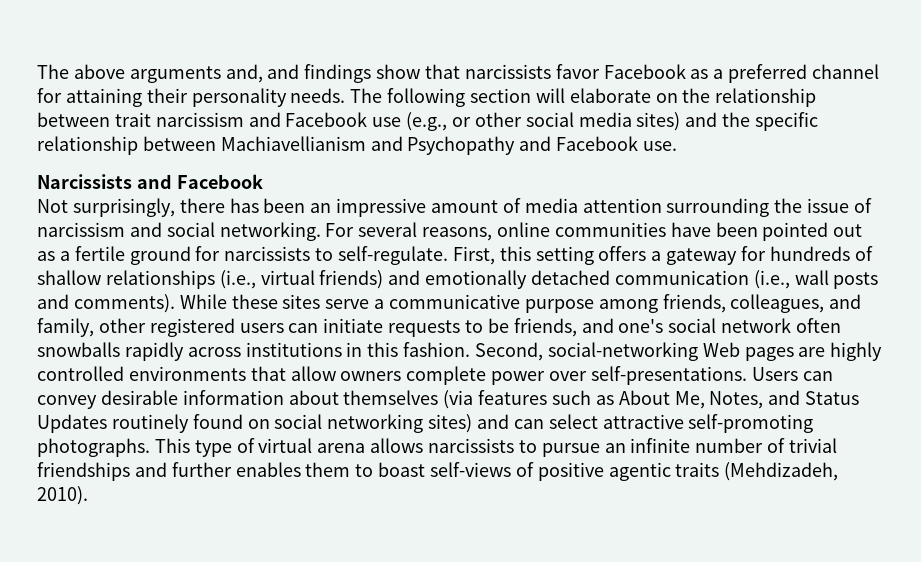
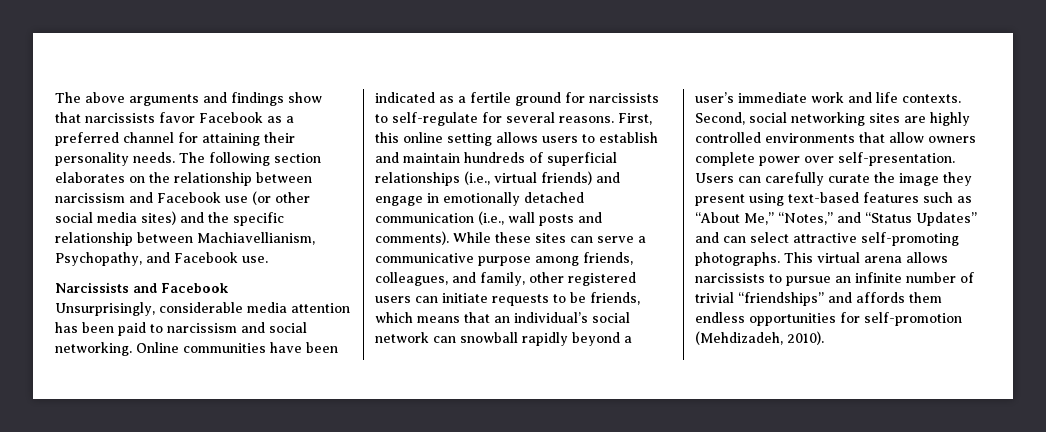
- The above arguments and, and findings show that narcissists favor Facebook as a preferred channel for attaining their personality needs.
+ The above arguments and findings show that narcissists favor Facebook as a preferred channel for attaining their personality needs.
- The following section will elaborate on the relationship between trait narcissism and Facebook use (e.g., or other social media sites) and the specific relationship between Machiavellianism and Psychopathy and Facebook use.
+ The following section elaborates on the relationship between narcissism and Facebook use (or other social media sites) and the specific relationship between Machiavellianism, Psychopathy, and Facebook use.
- Not surprisingly, there has been an impressive amount of media attention surrounding the issue of narcissism and social networking. For several reasons, online communities have been pointed out as a fertile ground for narcissists to self-regulate. First, this setting offers a gateway for hundreds of shallow relationships (i.e., virtual friends) and emotionally detached communication (i.e., wall posts and comments).
+ Unsurprisingly, considerable media attention has been paid to narcissism and social networking. Online communities have been indicated as a fertile ground for narcissists to self-regulate for several reasons. First, this online setting allows users to establish and maintain hundreds of superficial relationships (i.e., virtual friends) and engage in emotionally detached communication (i.e., wall posts and comments).
- While these sites serve a communicative purpose among friends, colleagues, and family, other registered users can initiate requests to be friends, and one's social network often snowballs rapidly across institutions in this fashion. Second, social-networking Web pages are highly controlled environments that allow owners complete power over self-presentations.
+ While these sites can serve a communicative purpose among friends, colleagues, and family, other registered users can initiate requests to be friends, which means that an individual’s social network can snowball rapidly beyond a user’s immediate work and life contexts. Second, social networking sites are highly controlled environments that allow owners complete power over self-presentation.
- Users can convey desirable information about themselves (via features such as About Me, Notes, and Status Updates routinely found on social networking sites) and can select attractive self-promoting photographs.
+ Users can carefully curate the image they present using text-based features such as “About Me,” “Notes,” and “Status Updates” and can select attractive self-promoting photographs.
- This type of virtual arena allows narcissists to pursue an infinite number of trivial friendships and further enables them to boast self-views of positive agentic traits (Mehdizadeh, 2010).
+ This virtual arena allows narcissists to pursue an infinite number of trivial “friendships” and affords them endless opportunities for self-promotion (Mehdizadeh, 2010).

